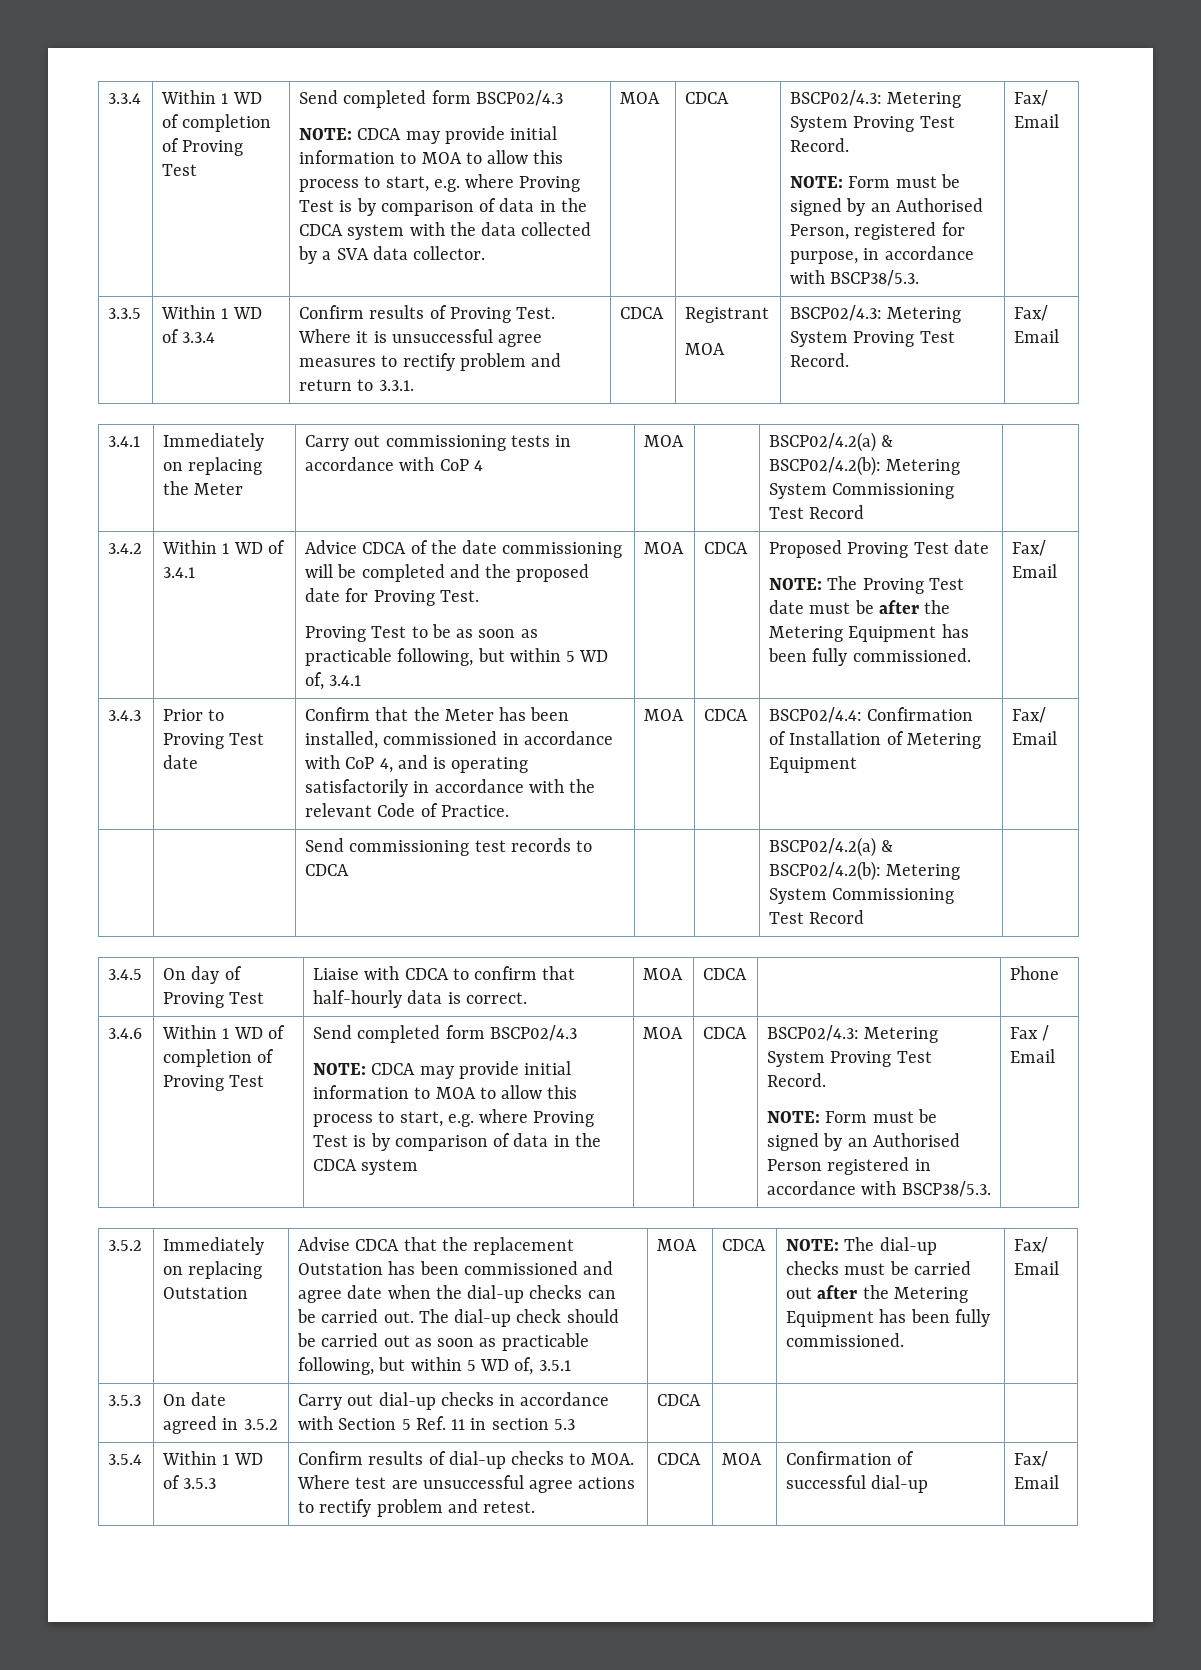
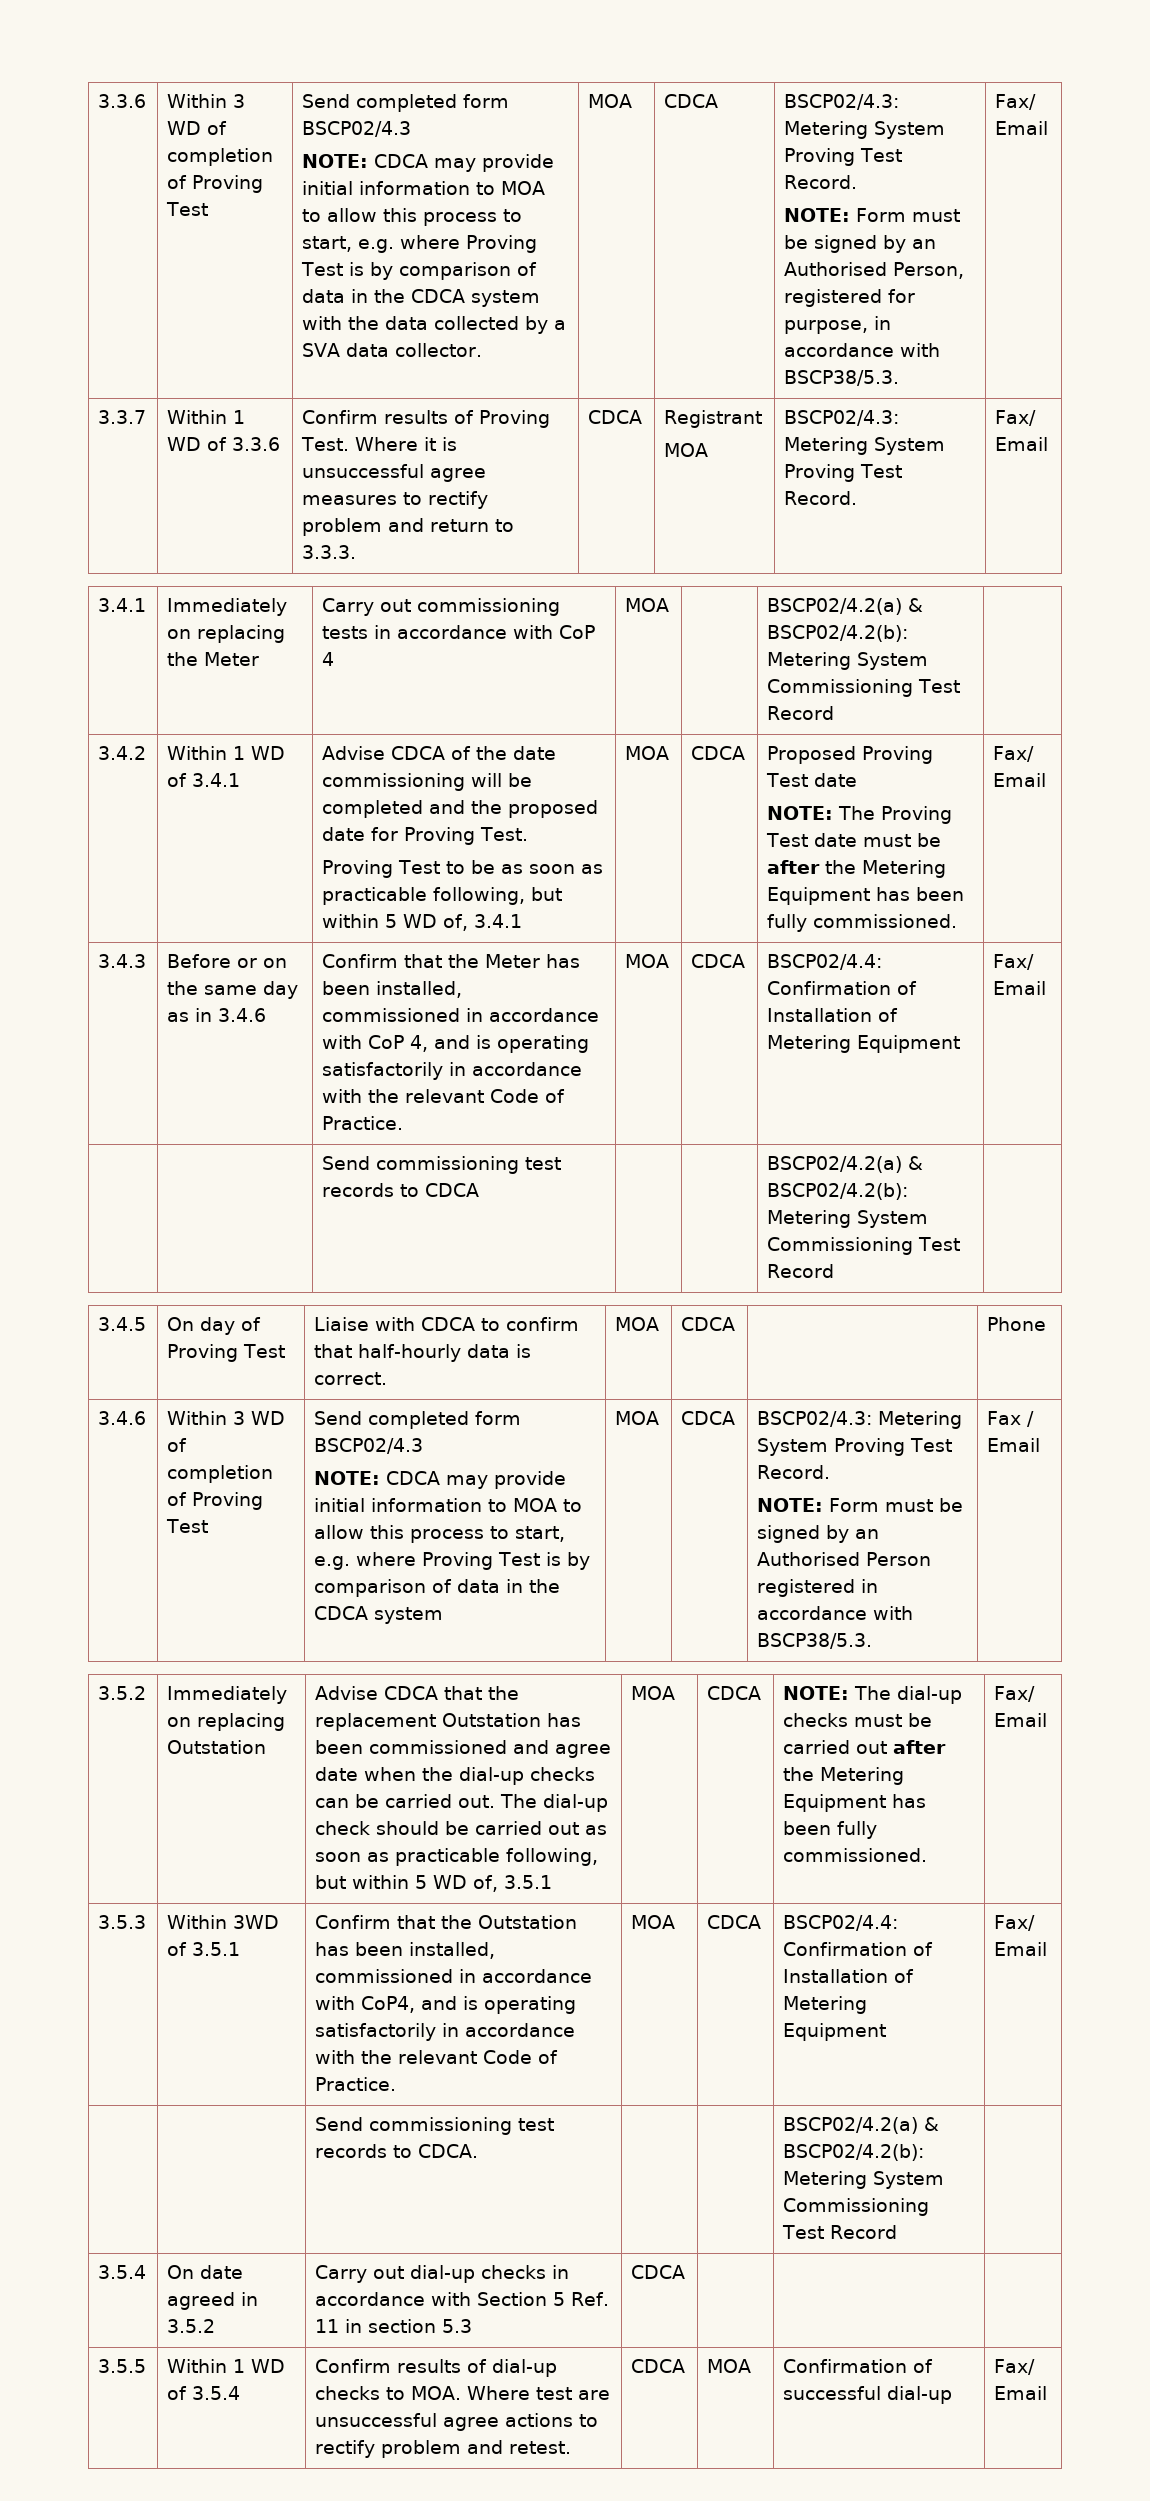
- 3.3.4 | Within 1 WD of completion of Proving Test
+ 3.3.6 | Within 3 WD of completion of Proving Test
- 3.3.5 | Within 1 WD of 3.3.4 | Confirm results of Proving Test. Where it is unsuccessful agree measures to rectify problem and return to 3.3.1. | CDCA | Registrant
+ 3.3.7 | Within 1 WD of 3.3.6 | Confirm results of Proving Test. Where it is unsuccessful agree measures to rectify problem and return to 3.3.3. | CDCA | Registrant
- Advice CDCA of the date commissioning will be completed and the proposed date for Proving Test.
+ Advise CDCA of the date commissioning will be completed and the proposed date for Proving Test.
- Prior to Proving Test date
+ Before or on the same day as in 3.4.6
- 3.4.6 | Within 1 WD of completion of Proving Test
+ 3.4.6 | Within 3 WD of completion of Proving Test
- 3.5.3 | On date agreed in 3.5.2 | Carry out dial-up checks in accordance with Section 5 Ref. 11 in section 5.3 | CDCA | | |
+ 3.5.3 | Within 3WD of 3.5.1 | Confirm that the Outstation has been installed, commissioned in accordance with CoP4, and is operating satisfactorily in accordance with the relevant Code of Practice. | MOA | CDCA | BSCP02/4.4: Confirmation of Installation of Metering Equipment | Fax/ Email
+ | | Send commissioning test records to CDCA. | | | BSCP02/4.2(a) & BSCP02/4.2(b): Metering System Commissioning Test Record |
+ 3.5.4 | On date agreed in 3.5.2 | Carry out dial-up checks in accordance with Section 5 Ref. 11 in section 5.3 | CDCA | | |
- 3.5.4 | Within 1 WD of 3.5.3 | Confirm results of dial-up checks to MOA. Where test are unsuccessful agree actions to rectify problem and retest. | CDCA | MOA | Confirmation of successful dial-up | Fax/ Email
+ 3.5.5 | Within 1 WD of 3.5.4 | Confirm results of dial-up checks to MOA. Where test are unsuccessful agree actions to rectify problem and retest. | CDCA | MOA | Confirmation of successful dial-up | Fax/ Email

